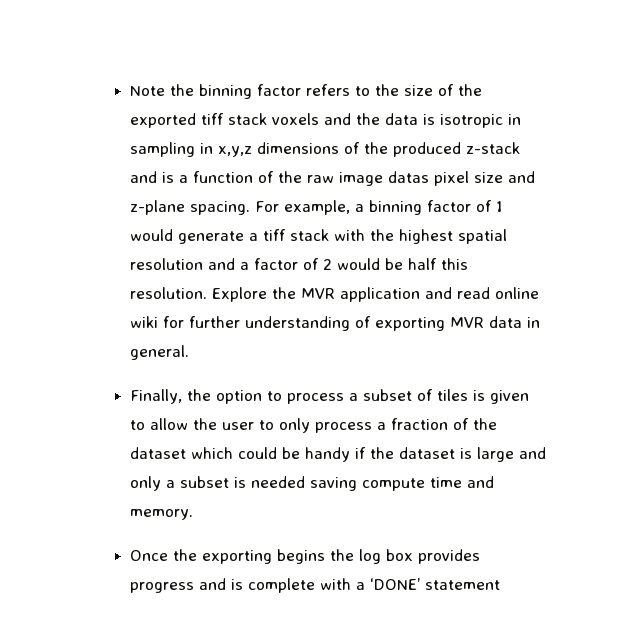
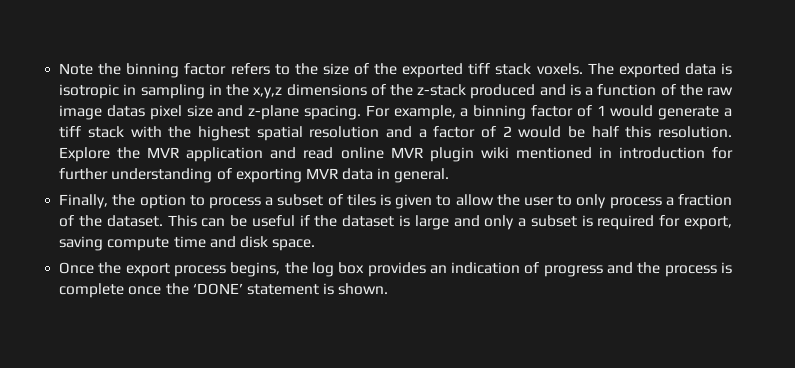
- Note the binning factor refers to the size of the exported tiff stack voxels and the data is isotropic in sampling in x,y,z dimensions of the produced z-stack and is a function of the raw image datas pixel size and z-plane spacing.
+ Note the binning factor refers to the size of the exported tiff stack voxels. The exported data is isotropic in sampling in the x,y,z dimensions of the z-stack produced and is a function of the raw image datas pixel size and z-plane spacing.
- Explore the MVR application and read online wiki for further understanding of exporting MVR data in general.
+ Explore the MVR application and read online MVR plugin wiki mentioned in introduction for further understanding of exporting MVR data in general.
- Finally, the option to process a subset of tiles is given to allow the user to only process a fraction of the dataset which could be handy if the dataset is large and only a subset is needed saving compute time and memory.
+ Finally, the option to process a subset of tiles is given to allow the user to only process a fraction of the dataset. This can be useful if the dataset is large and only a subset is required for export, saving compute time and disk space.
- Once the exporting begins the log box provides progress and is complete with a ‘DONE’ statement
+ Once the export process begins, the log box provides an indication of progress and the process is complete once the ‘DONE’ statement is shown.

